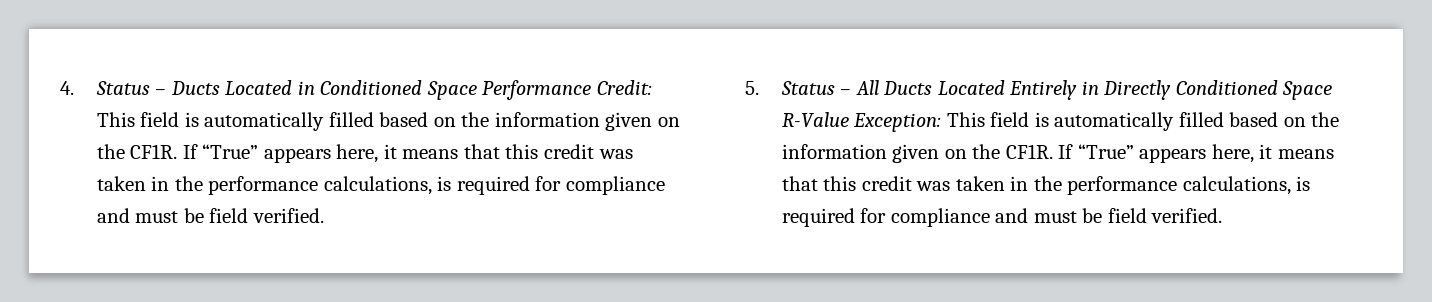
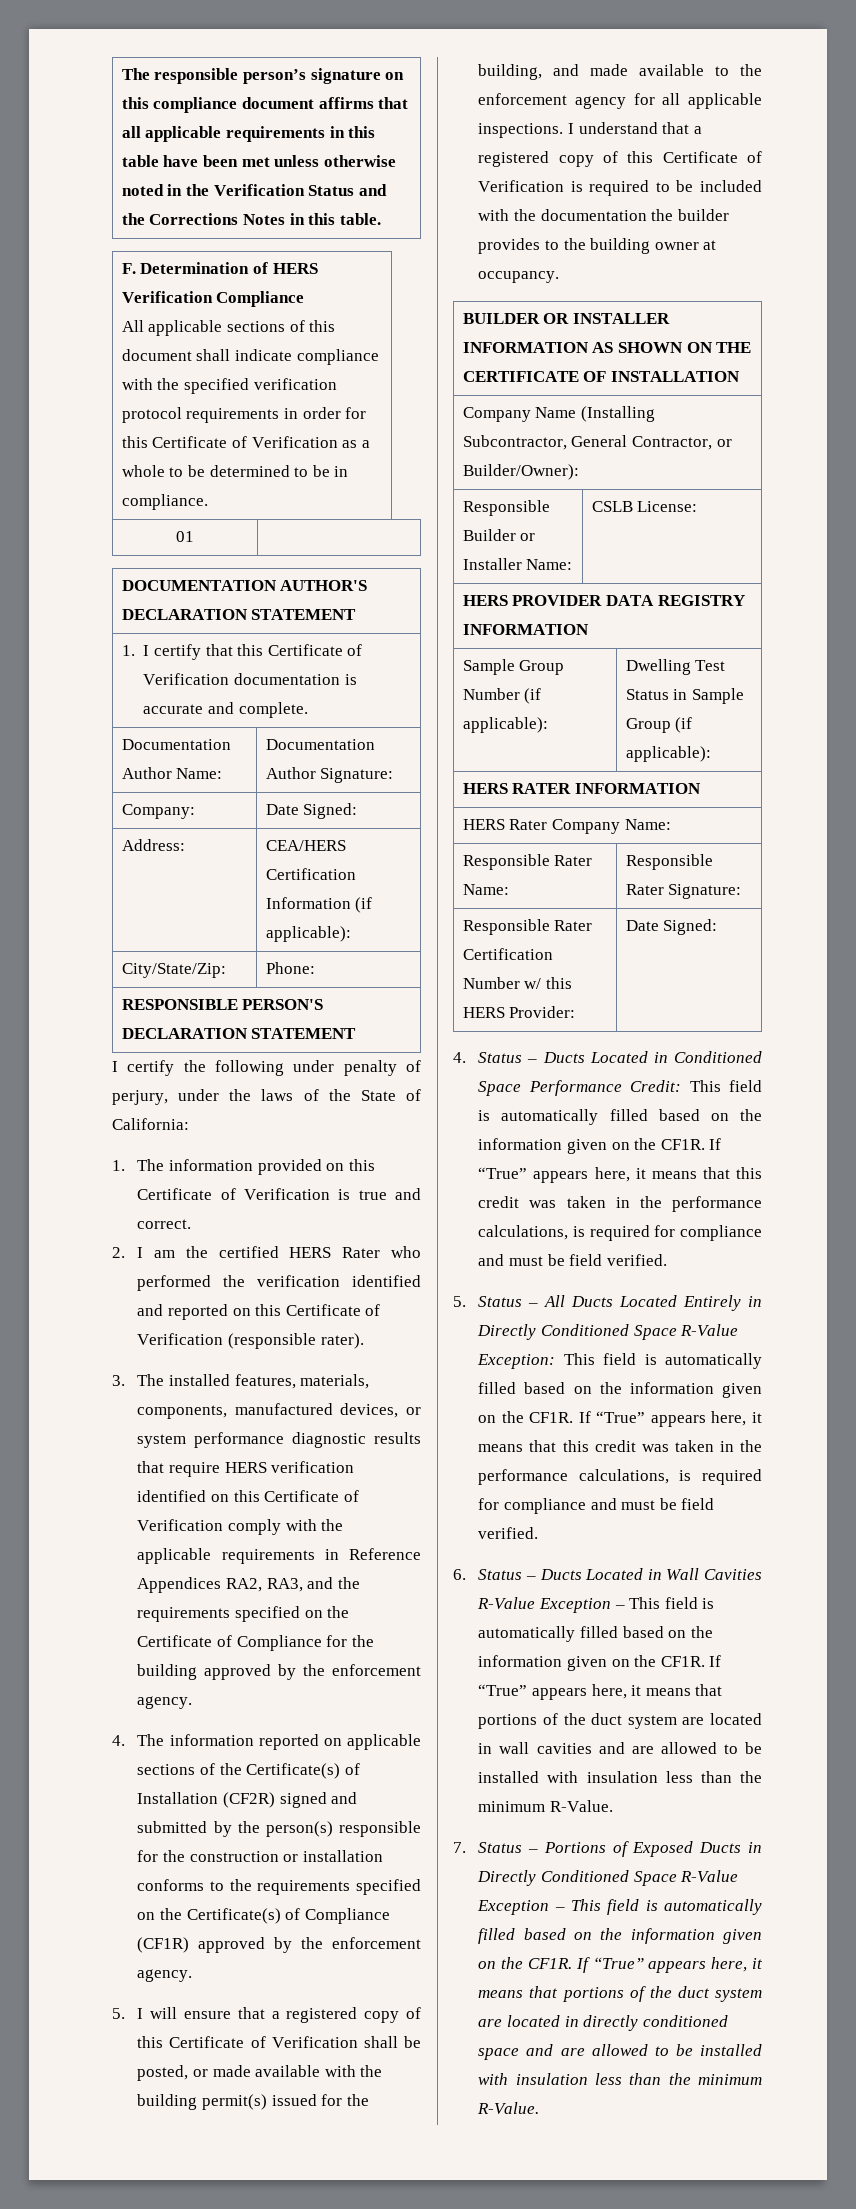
+ The responsible person’s signature on this compliance document affirms that all applicable requirements in this table have been met unless otherwise noted in the Verification Status and the Corrections Notes in this table.
+ F. Determination of HERS Verification Compliance
+ All applicable sections of this document shall indicate compliance with the specified verification protocol requirements in order for this Certificate of Verification as a whole to be determined to be in compliance.
+ 01 |
+ DOCUMENTATION AUTHOR'S DECLARATION STATEMENT
+ 1. I certify that this Certificate of Verification documentation is accurate and complete.
+ Documentation Author Name: | Documentation Author Signature:
+ Company: | Date Signed:
+ Address: | CEA/HERS Certification Information (if applicable):
+ City/State/Zip: | Phone:
+ RESPONSIBLE PERSON'S DECLARATION STATEMENT
+ I certify the following under penalty of perjury, under the laws of the State of California:
+ 1. The information provided on this Certificate of Verification is true and correct.
+ 2. I am the certified HERS Rater who performed the verification identified and reported on this Certificate of Verification (responsible rater).
+ 3. The installed features, materials, components, manufactured devices, or system performance diagnostic results that require HERS verification identified on this Certificate of Verification comply with the applicable requirements in Reference Appendices RA2, RA3, and the requirements specified on the Certificate of Compliance for the building approved by the enforcement agency.
+ 4. The information reported on applicable sections of the Certificate(s) of Installation (CF2R) signed and submitted by the person(s) responsible for the construction or installation conforms to the requirements specified on the Certificate(s) of Compliance (CF1R) approved by the enforcement agency.
+ 5. I will ensure that a registered copy of this Certificate of Verification shall be posted, or made available with the building permit(s) issued for the building, and made available to the enforcement agency for all applicable inspections. I understand that a registered copy of this Certificate of Verification is required to be included with the documentation the builder provides to the building owner at occupancy.
+ BUILDER OR INSTALLER INFORMATION AS SHOWN ON THE CERTIFICATE OF INSTALLATION
+ Company Name (Installing Subcontractor, General Contractor, or Builder/Owner):
+ Responsible Builder or Installer Name: | CSLB License:
+ HERS PROVIDER DATA REGISTRY INFORMATION
+ Sample Group Number (if applicable): | Dwelling Test Status in Sample Group (if applicable):
+ HERS RATER INFORMATION
+ HERS Rater Company Name:
+ Responsible Rater Name: | Responsible Rater Signature:
+ Responsible Rater Certification Number w/ this HERS Provider: | Date Signed:
+ 6. Status – Ducts Located in Wall Cavities R-Value Exception – This field is automatically filled based on the information given on the CF1R. If “True” appears here, it means that portions of the duct system are located in wall cavities and are allowed to be installed with insulation less than the minimum R-Value.
+ 7. Status – Portions of Exposed Ducts in Directly Conditioned Space R-Value Exception – This field is automatically filled based on the information given on the CF1R. If “True” appears here, it means that portions of the duct system are located in directly conditioned space and are allowed to be installed with insulation less than the minimum R-Value.

